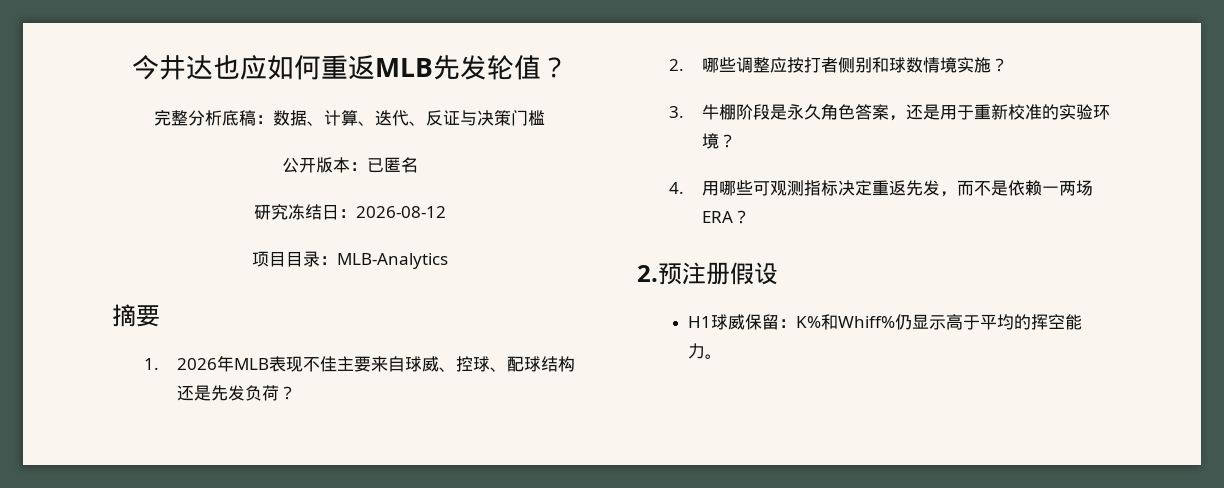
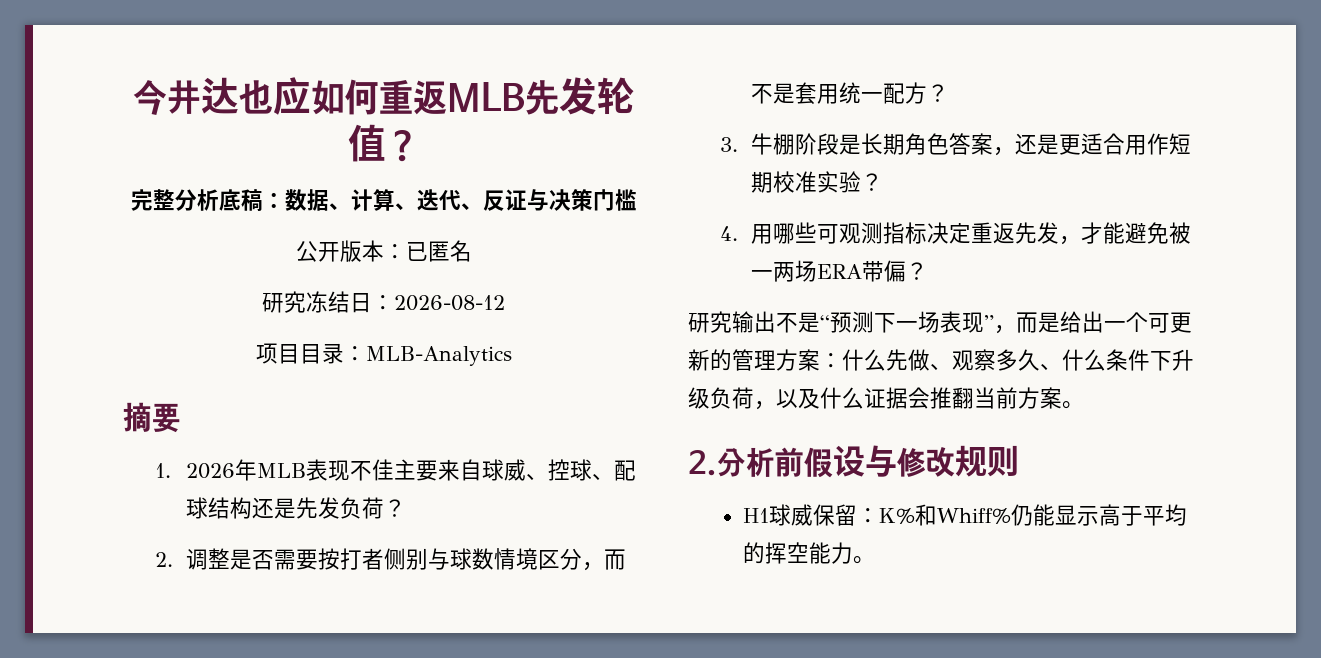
- 2.哪些调整应按打者侧别和球数情境实施？
+ 2.调整是否需要按打者侧别与球数情境区分，而不是套用统一配方？
- 3.牛棚阶段是永久角色答案，还是用于重新校准的实验环境？
+ 3.牛棚阶段是长期角色答案，还是更适合用作短期校准实验？
- 4.用哪些可观测指标决定重返先发，而不是依赖一两场ERA？
- 2.预注册假设
+ 4.用哪些可观测指标决定重返先发，才能避免被一两场ERA带偏？
+ 研究输出不是“预测下一场表现”，而是给出一个可更新的管理方案：什么先做、观察多久、什么条件下升级负荷，以及什么证据会推翻当前方案。
+ 2.分析前假设与修改规则
- H1球威保留：K%和Whiff%仍显示高于平均的挥空能力。
+ H1球威保留：K%和Whiff%仍能显示高于平均的挥空能力。

